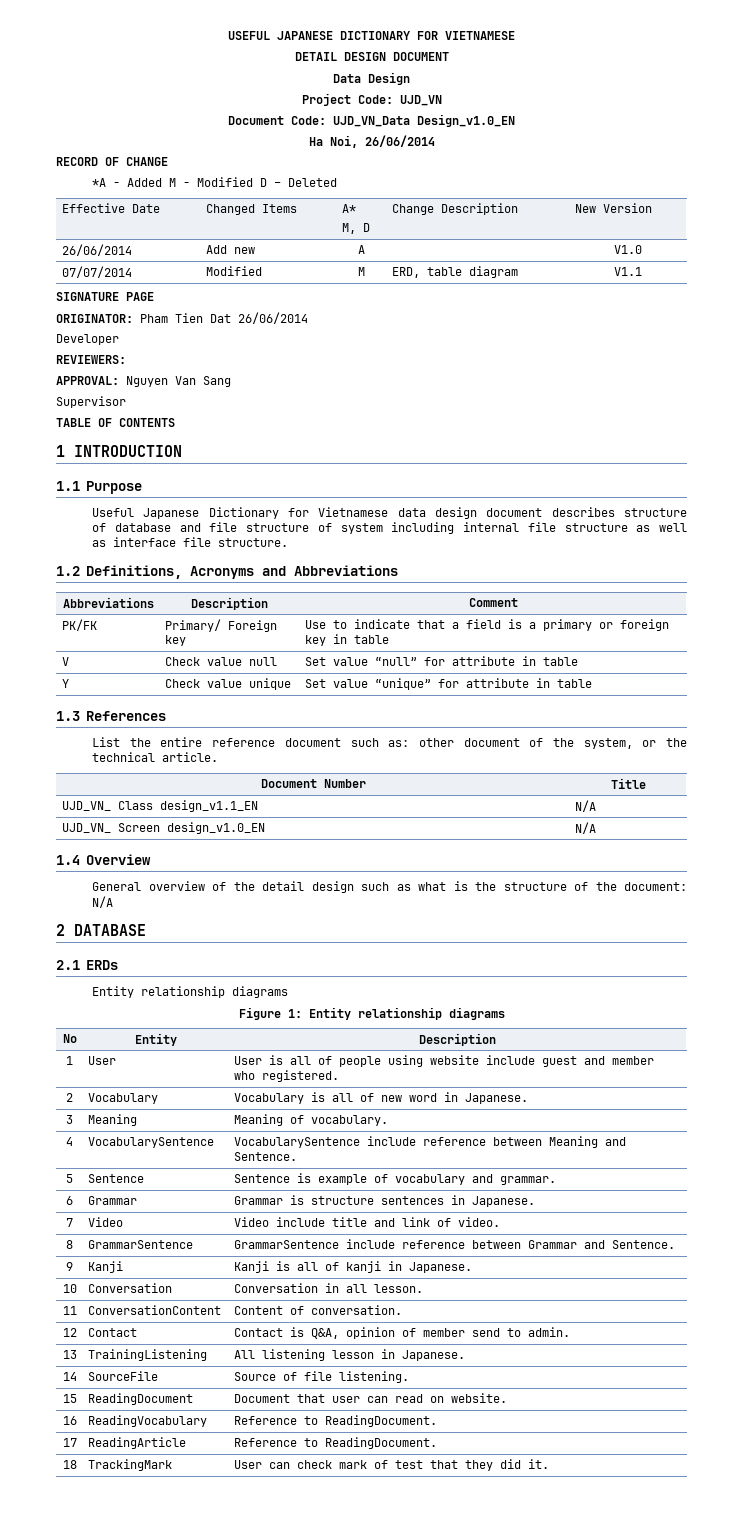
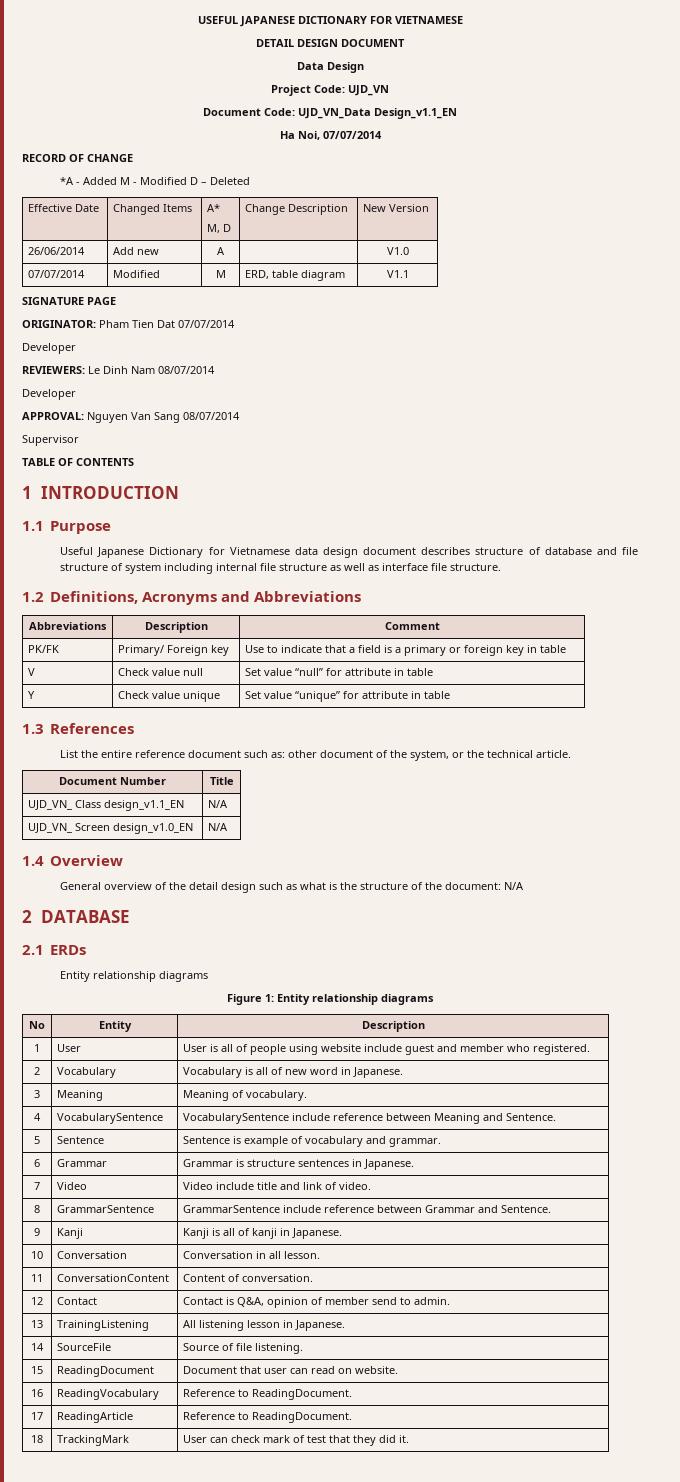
- Document Code: UJD_VN_Data Design_v1.0_EN
+ Document Code: UJD_VN_Data Design_v1.1_EN
- Ha Noi, 26/06/2014
+ Ha Noi, 07/07/2014
- ORIGINATOR: Pham Tien Dat 26/06/2014
+ ORIGINATOR: Pham Tien Dat 07/07/2014
- REVIEWERS:
+ REVIEWERS: Le Dinh Nam 08/07/2014
+ Developer
- APPROVAL: Nguyen Van Sang
+ APPROVAL: Nguyen Van Sang 08/07/2014

